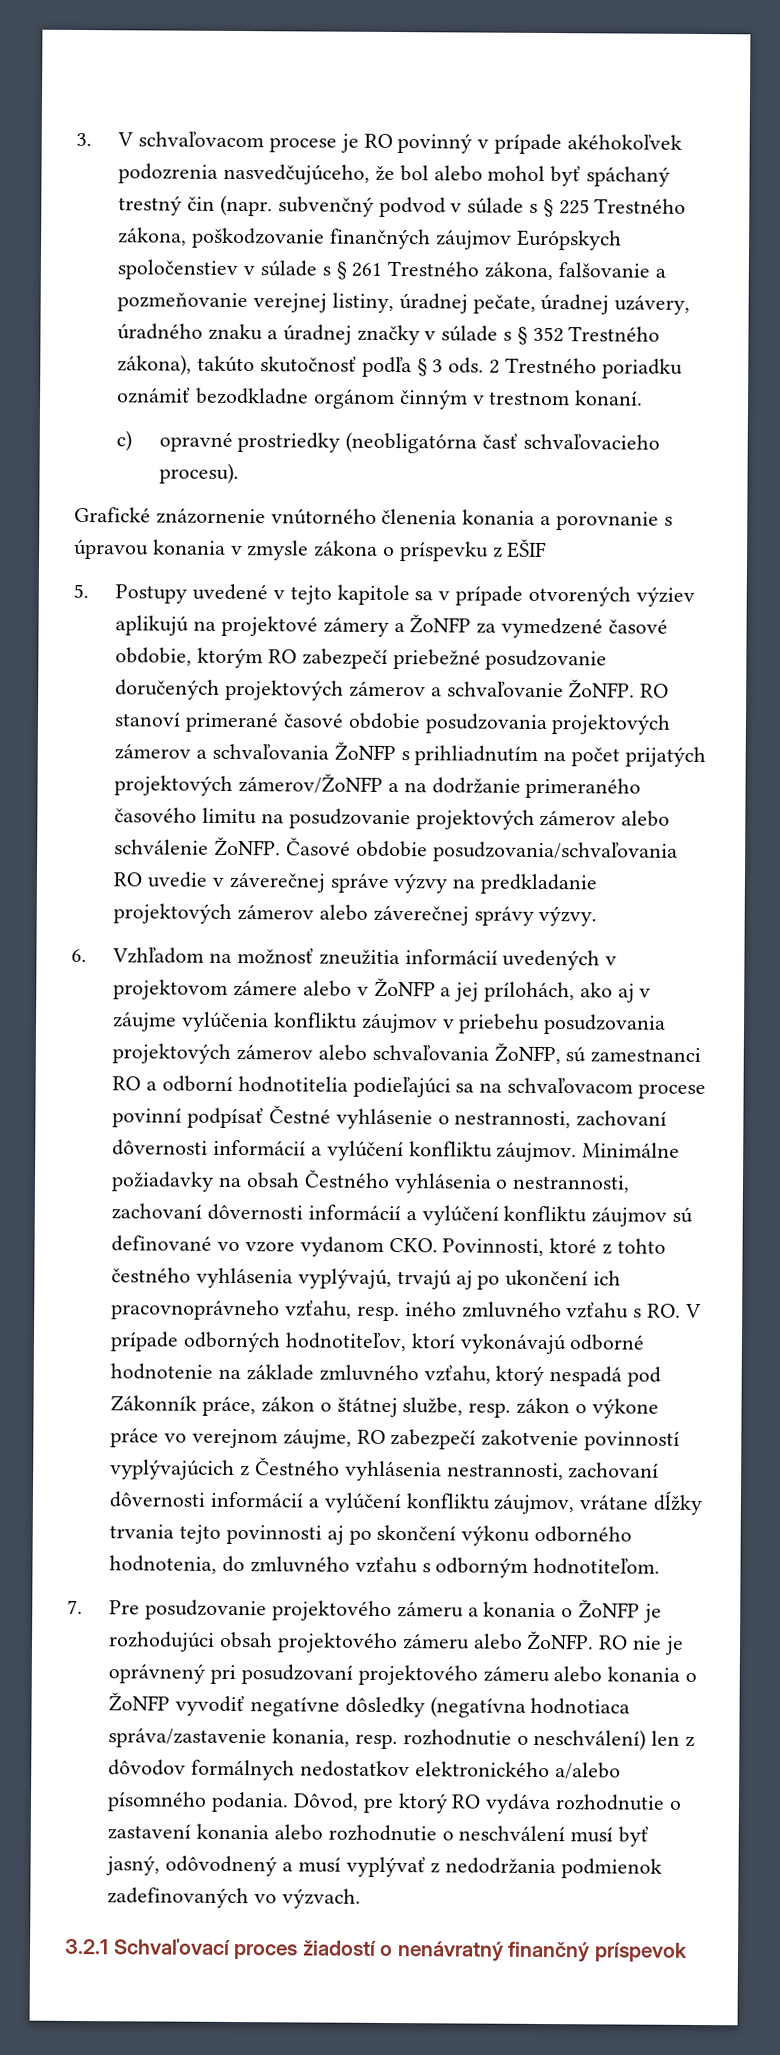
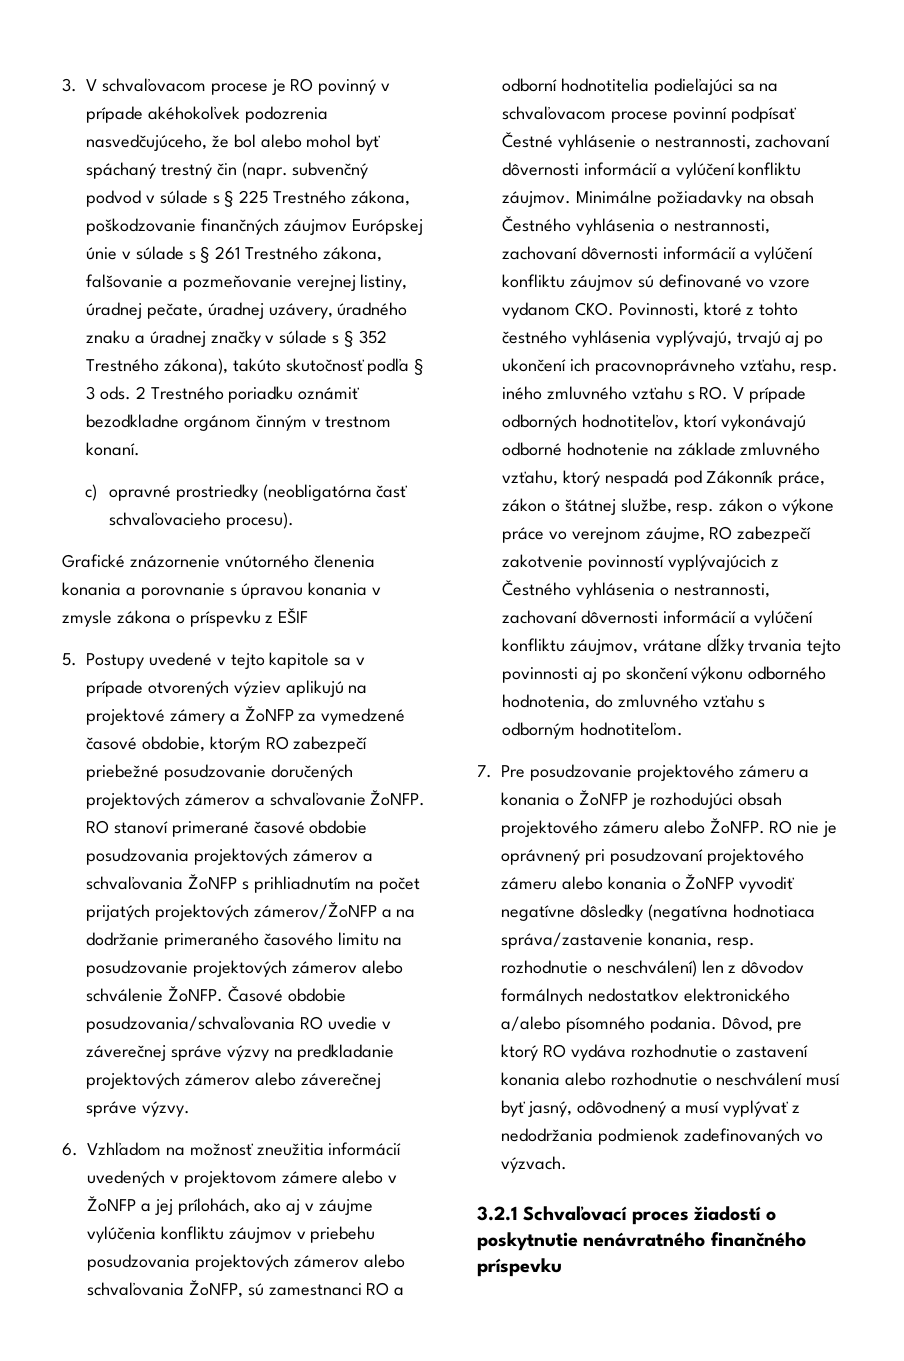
- 3. V schvaľovacom procese je RO povinný v prípade akéhokoľvek podozrenia nasvedčujúceho, že bol alebo mohol byť spáchaný trestný čin (napr. subvenčný podvod v súlade s § 225 Trestného zákona, poškodzovanie finančných záujmov Európskych spoločenstiev v súlade s § 261 Trestného zákona, falšovanie a pozmeňovanie verejnej listiny, úradnej pečate, úradnej uzávery, úradného znaku a úradnej značky v súlade s § 352 Trestného zákona), takúto skutočnosť podľa § 3 ods.
+ 3. V schvaľovacom procese je RO povinný v prípade akéhokoľvek podozrenia nasvedčujúceho, že bol alebo mohol byť spáchaný trestný čin (napr. subvenčný podvod v súlade s § 225 Trestného zákona, poškodzovanie finančných záujmov Európskej únie v súlade s § 261 Trestného zákona, falšovanie a pozmeňovanie verejnej listiny, úradnej pečate, úradnej uzávery, úradného znaku a úradnej značky v súlade s § 352 Trestného zákona), takúto skutočnosť podľa § 3 ods.
- Časové obdobie posudzovania/schvaľovania RO uvedie v záverečnej správe výzvy na predkladanie projektových zámerov alebo záverečnej správy výzvy.
+ Časové obdobie posudzovania/schvaľovania RO uvedie v záverečnej správe výzvy na predkladanie projektových zámerov alebo záverečnej správe výzvy.
- Minimálne požiadavky na obsah Čestného vyhlásenia o nestrannosti, zachovaní dôvernosti informácií a vylúčení konfliktu záujmov sú definované vo vzore vydanom CKO. Povinnosti, ktoré z tohto čestného vyhlásenia vyplývajú, trvajú aj po ukončení ich pracovnoprávneho vzťahu, resp. iného zmluvného vzťahu s RO. V prípade odborných hodnotiteľov, ktorí vykonávajú odborné hodnotenie na základe zmluvného vzťahu, ktorý nespadá pod Zákonník práce, zákon o štátnej službe, resp. zákon o výkone práce vo verejnom záujme, RO zabezpečí zakotvenie povinností vyplývajúcich z Čestného vyhlásenia nestrannosti, zachovaní dôvernosti informácií a vylúčení konfliktu záujmov, vrátane dĺžky trvania tejto povinnosti aj po skončení výkonu odborného hodnotenia, do zmluvného vzťahu s odborným hodnotiteľom.
+ Minimálne požiadavky na obsah Čestného vyhlásenia o nestrannosti, zachovaní dôvernosti informácií a vylúčení konfliktu záujmov sú definované vo vzore vydanom CKO. Povinnosti, ktoré z tohto čestného vyhlásenia vyplývajú, trvajú aj po ukončení ich pracovnoprávneho vzťahu, resp. iného zmluvného vzťahu s RO. V prípade odborných hodnotiteľov, ktorí vykonávajú odborné hodnotenie na základe zmluvného vzťahu, ktorý nespadá pod Zákonník práce, zákon o štátnej službe, resp. zákon o výkone práce vo verejnom záujme, RO zabezpečí zakotvenie povinností vyplývajúcich z Čestného vyhlásenia o nestrannosti, zachovaní dôvernosti informácií a vylúčení konfliktu záujmov, vrátane dĺžky trvania tejto povinnosti aj po skončení výkonu odborného hodnotenia, do zmluvného vzťahu s odborným hodnotiteľom.
- 3.2.1 Schvaľovací proces žiadostí o nenávratný finančný príspevok
+ 3.2.1 Schvaľovací proces žiadostí o poskytnutie nenávratného finančného príspevku

